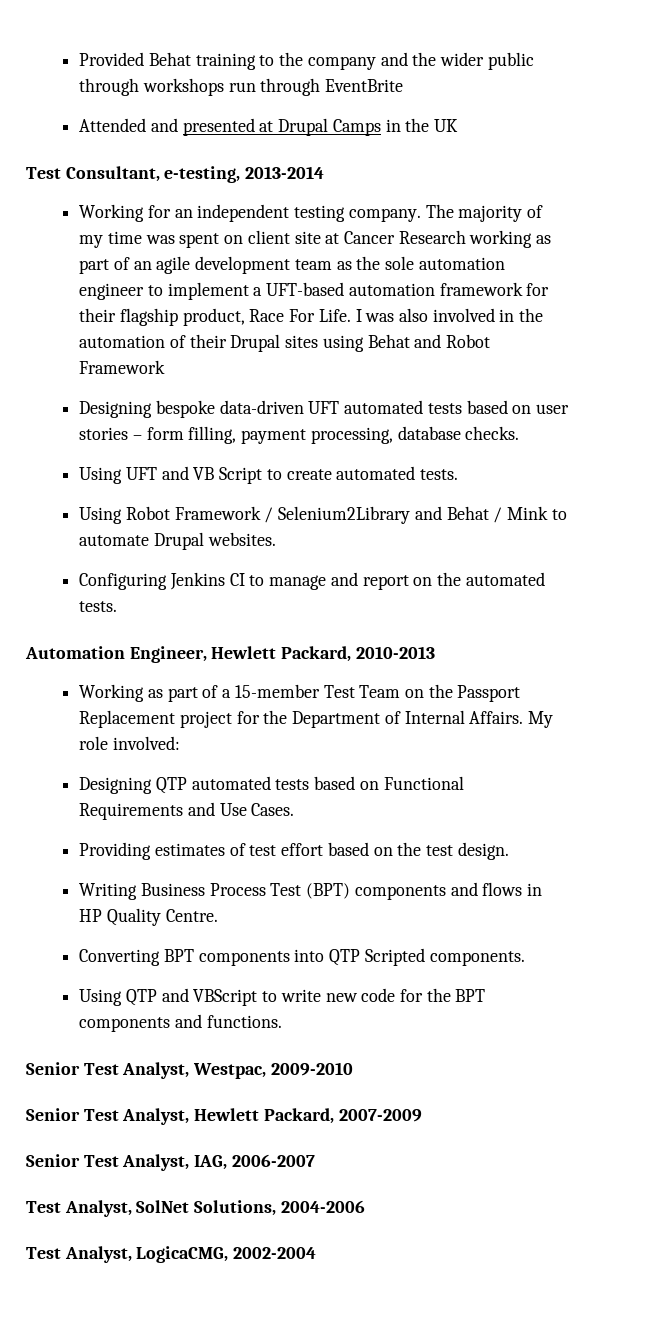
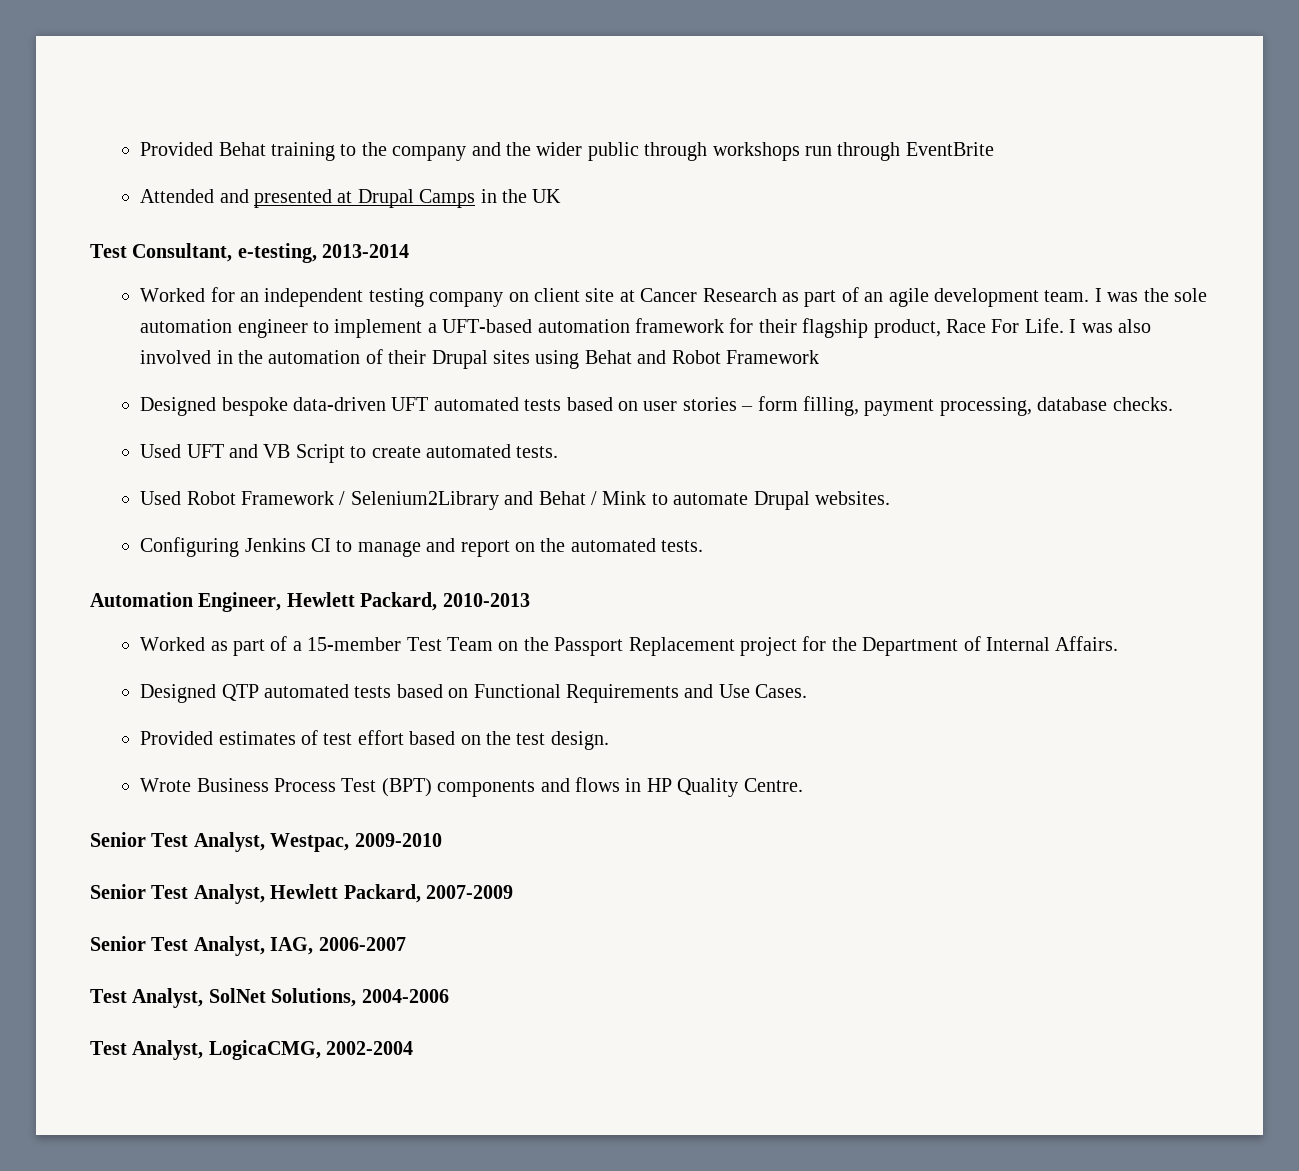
- Working for an independent testing company. The majority of my time was spent on client site at Cancer Research working as part of an agile development team as the sole automation engineer to implement a UFT-based automation framework for their flagship product, Race For Life.
+ Worked for an independent testing company on client site at Cancer Research as part of an agile development team. I was the sole automation engineer to implement a UFT-based automation framework for their flagship product, Race For Life.
- Designing bespoke data-driven UFT automated tests based on user stories – form filling, payment processing, database checks.
+ Designed bespoke data-driven UFT automated tests based on user stories – form filling, payment processing, database checks.
- Using UFT and VB Script to create automated tests.
+ Used UFT and VB Script to create automated tests.
- Using Robot Framework / Selenium2Library and Behat / Mink to automate Drupal websites.
+ Used Robot Framework / Selenium2Library and Behat / Mink to automate Drupal websites.
- Working as part of a 15-member Test Team on the Passport Replacement project for the Department of Internal Affairs. My role involved:
- Designing QTP automated tests based on Functional Requirements and Use Cases.
+ Worked as part of a 15-member Test Team on the Passport Replacement project for the Department of Internal Affairs.
+ Designed QTP automated tests based on Functional Requirements and Use Cases.
- Providing estimates of test effort based on the test design.
+ Provided estimates of test effort based on the test design.
- Writing Business Process Test (BPT) components and flows in HP Quality Centre.
+ Wrote Business Process Test (BPT) components and flows in HP Quality Centre.
- Converting BPT components into QTP Scripted components.
- Using QTP and VBScript to write new code for the BPT components and functions.

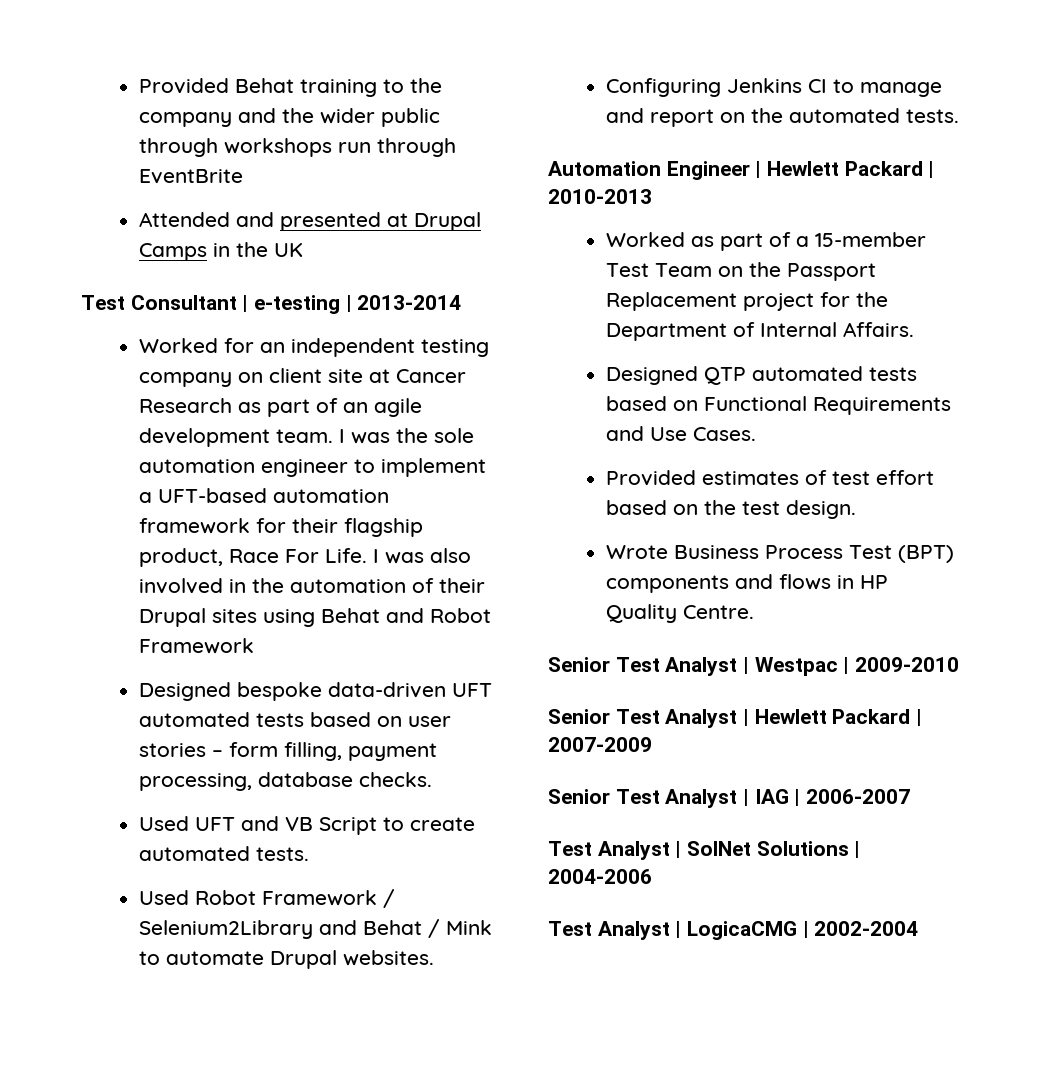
- Test Consultant, e-testing, 2013-2014
+ Test Consultant | e-testing | 2013-2014
- Automation Engineer, Hewlett Packard, 2010-2013
+ Automation Engineer | Hewlett Packard | 2010-2013
- Senior Test Analyst, Westpac, 2009-2010
+ Senior Test Analyst | Westpac | 2009-2010
- Senior Test Analyst, Hewlett Packard, 2007-2009
- Senior Test Analyst, IAG, 2006-2007
- Test Analyst, SolNet Solutions, 2004-2006
- Test Analyst, LogicaCMG, 2002-2004
+ Senior Test Analyst | Hewlett Packard | 2007-2009
+ Senior Test Analyst | IAG | 2006-2007
+ Test Analyst | SolNet Solutions | 2004-2006
+ Test Analyst | LogicaCMG | 2002-2004

